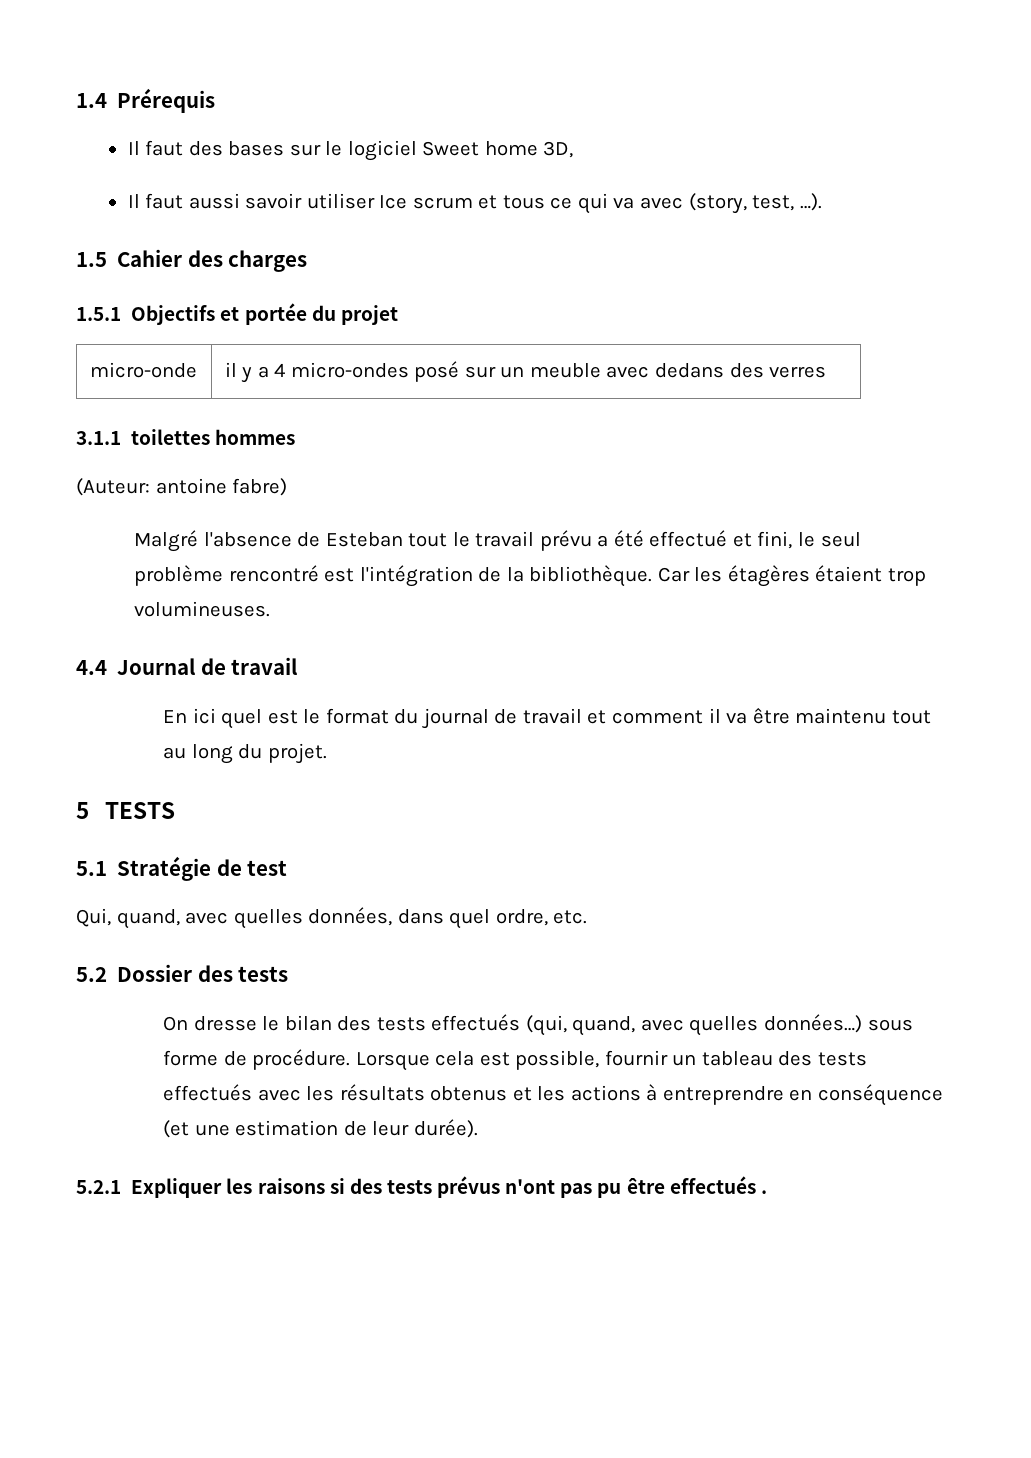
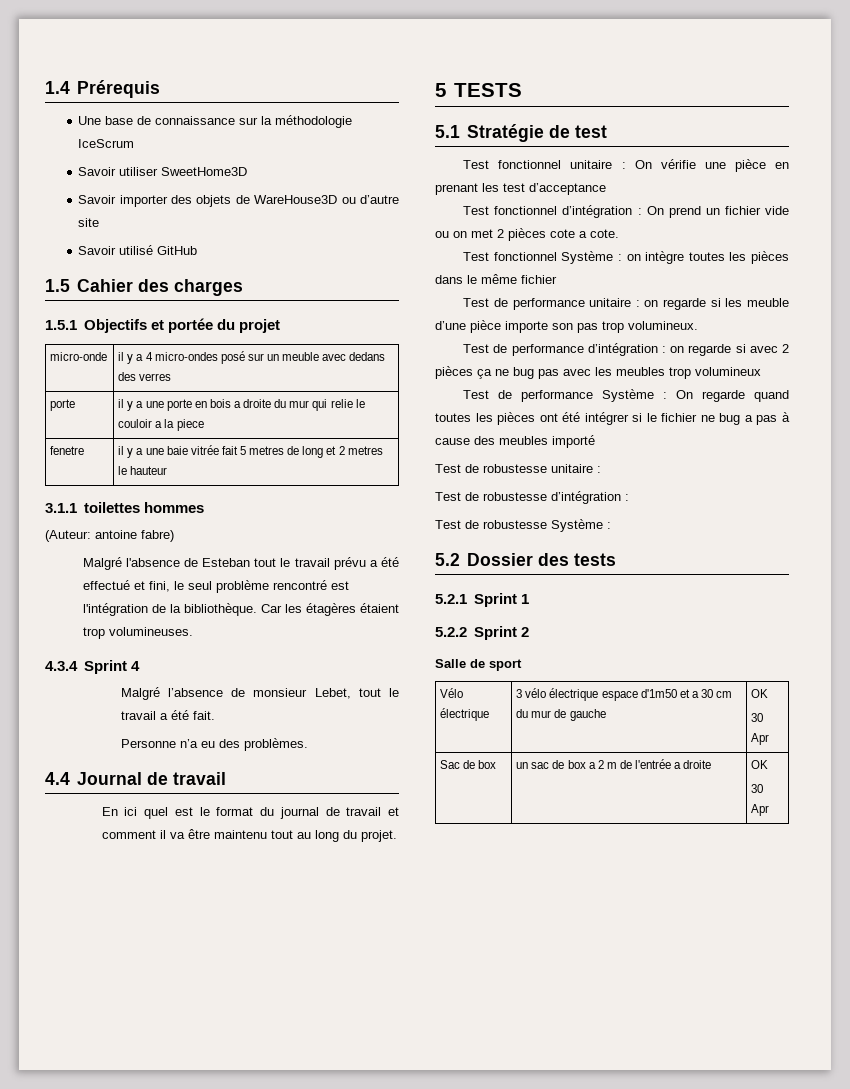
- Il faut des bases sur le logiciel Sweet home 3D,
- Il faut aussi savoir utiliser Ice scrum et tous ce qui va avec (story, test, …).
+ Une base de connaissance sur la méthodologie IceScrum
+ Savoir utiliser SweetHome3D
+ Savoir importer des objets de WareHouse3D ou d’autre site
+ Savoir utilisé GitHub
+ porte | il y a une porte en bois a droite du mur qui relie le couloir a la piece
+ fenetre | il y a une baie vitrée fait 5 metres de long et 2 metres le hauteur
+ 4.3.4 Sprint 4
+ Malgré l’absence de monsieur Lebet, tout le travail a été fait.
+ Personne n’a eu des problèmes.
- Qui, quand, avec quelles données, dans quel ordre, etc.
+ Test fonctionnel unitaire : On vérifie une pièce en prenant les test d’acceptance
+ Test fonctionnel d’intégration : On prend un fichier vide ou on met 2 pièces cote a cote.
+ Test fonctionnel Système : on intègre toutes les pièces dans le même fichier
+ Test de performance unitaire : on regarde si les meuble d’une pièce importe son pas trop volumineux.
+ Test de performance d’intégration : on regarde si avec 2 pièces ça ne bug pas avec les meubles trop volumineux
+ Test de performance Système : On regarde quand toutes les pièces ont été intégrer si le fichier ne bug a pas à cause des meubles importé
+ Test de robustesse unitaire :
+ Test de robustesse d’intégration :
+ Test de robustesse Système :
  5.2 Dossier des tests
- On dresse le bilan des tests effectués (qui, quand, avec quelles données…) sous forme de procédure. Lorsque cela est possible, fournir un tableau des tests effectués avec les résultats obtenus et les actions à entreprendre en conséquence (et une estimation de leur durée).
- 5.2.1 Expliquer les raisons si des tests prévus n'ont pas pu être effectués .
+ 5.2.1 Sprint 1
+ 5.2.2 Sprint 2
+ Salle de sport
+ Vélo électrique | 3 vélo électrique espace d'1m50 et a 30 cm du mur de gauche | OK
+ 30 Apr
+ Sac de box | un sac de box a 2 m de l'entrée a droite | OK
+ 30 Apr

